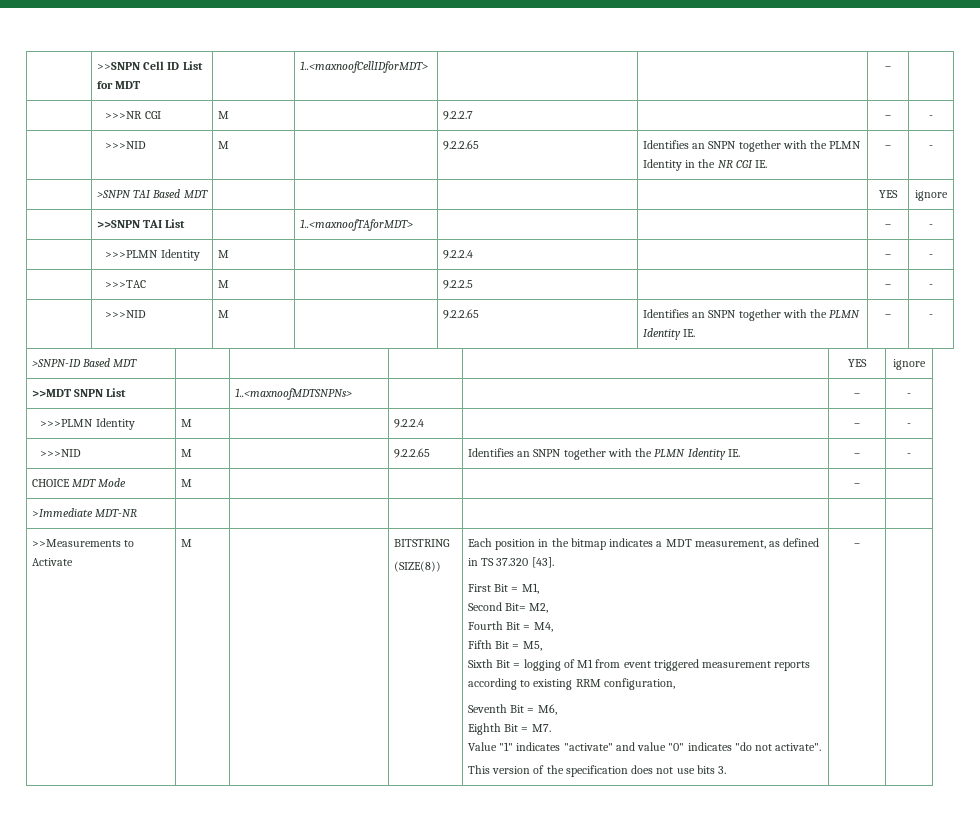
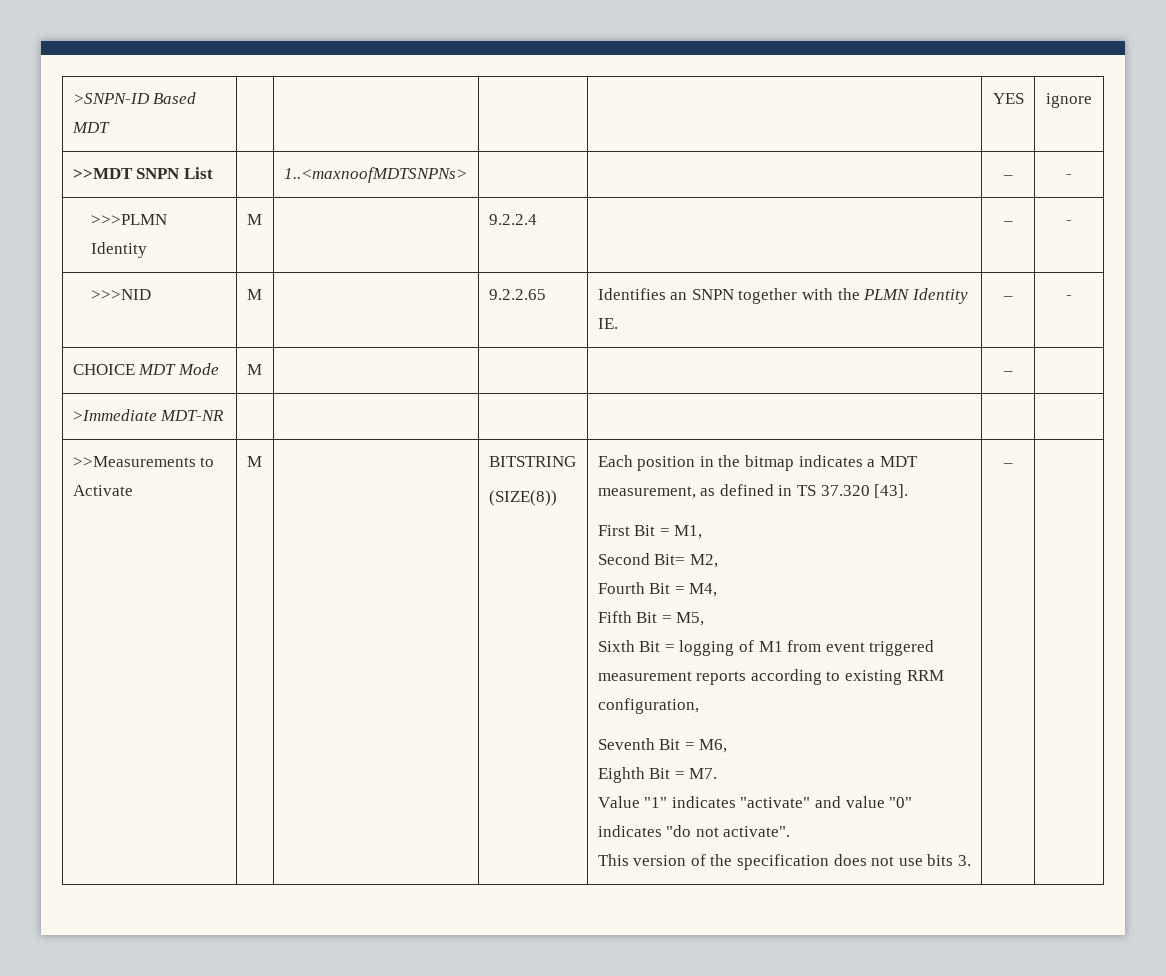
- | >>SNPN Cell ID List for MDT | | 1..<maxnoofCellIDforMDT> | | | – |
- | >>>NR CGI | M | | 9.2.2.7 | | – | -
- | >>>NID | M | | 9.2.2.65 | Identifies an SNPN together with the PLMN Identity in the NR CGI IE. | – | -
- | >SNPN TAI Based MDT | | | | | YES | ignore
- | >>SNPN TAI List | | 1..<maxnoofTAforMDT> | | | – | -
- | >>>PLMN Identity | M | | 9.2.2.4 | | – | -
- | >>>TAC | M | | 9.2.2.5 | | – | -
- | >>>NID | M | | 9.2.2.65 | Identifies an SNPN together with the PLMN Identity IE. | – | -

